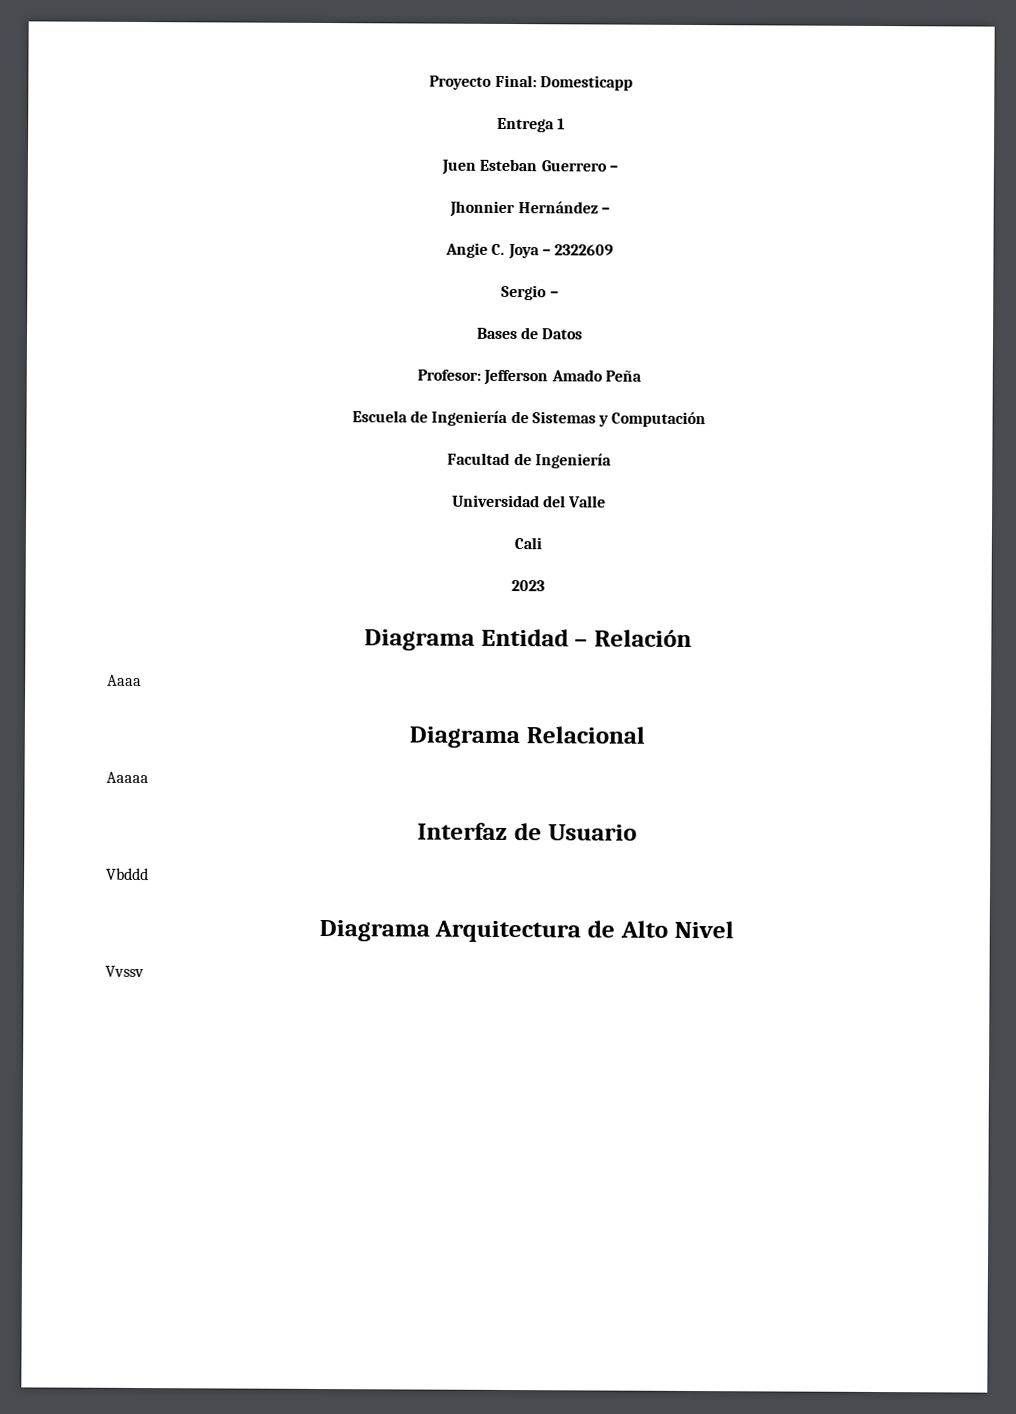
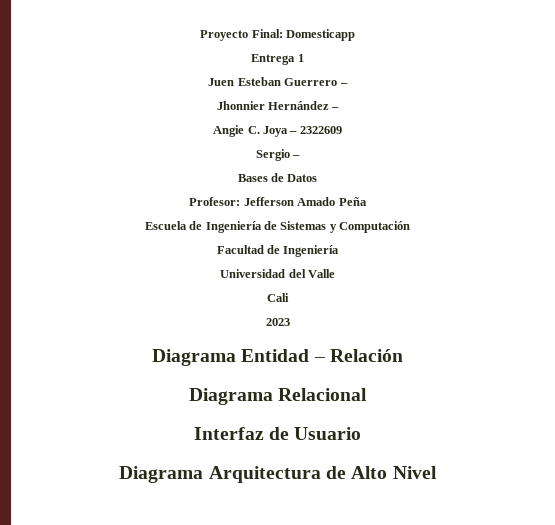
- Aaaa
- Aaaaa
- Vbddd
- Vvssv

